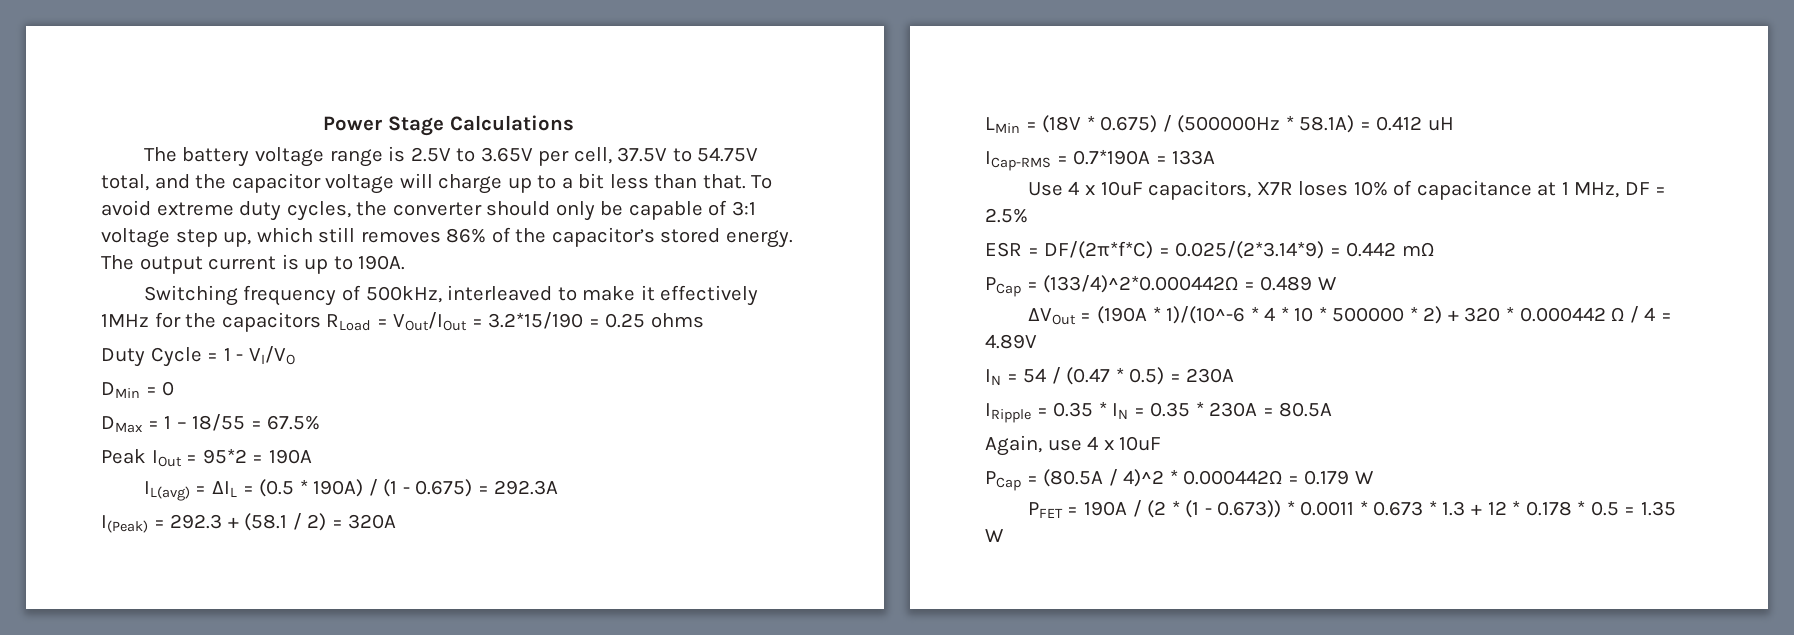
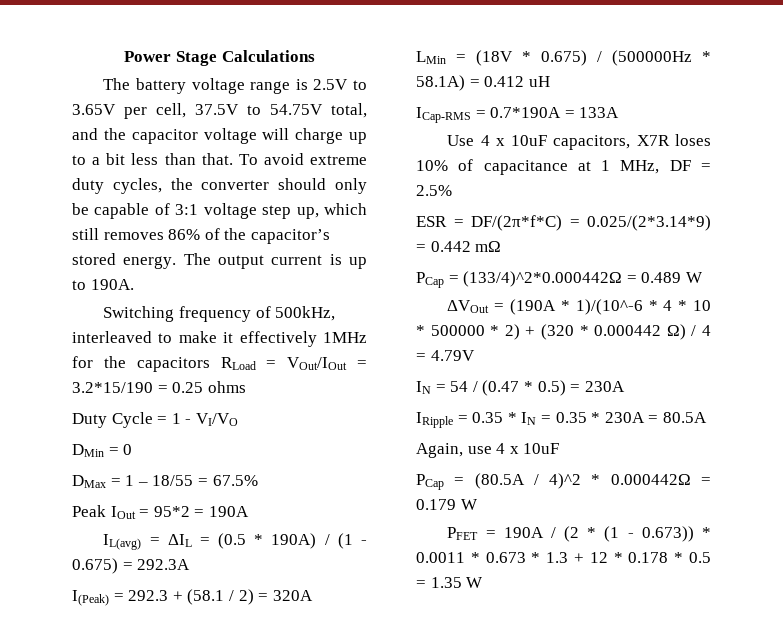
- ΔVOut = (190A * 1)/(10^-6 * 4 * 10 * 500000 * 2) + 320 * 0.000442 Ω / 4 = 4.89V
+ ΔVOut = (190A * 1)/(10^-6 * 4 * 10 * 500000 * 2) + (320 * 0.000442 Ω) / 4 = 4.79V

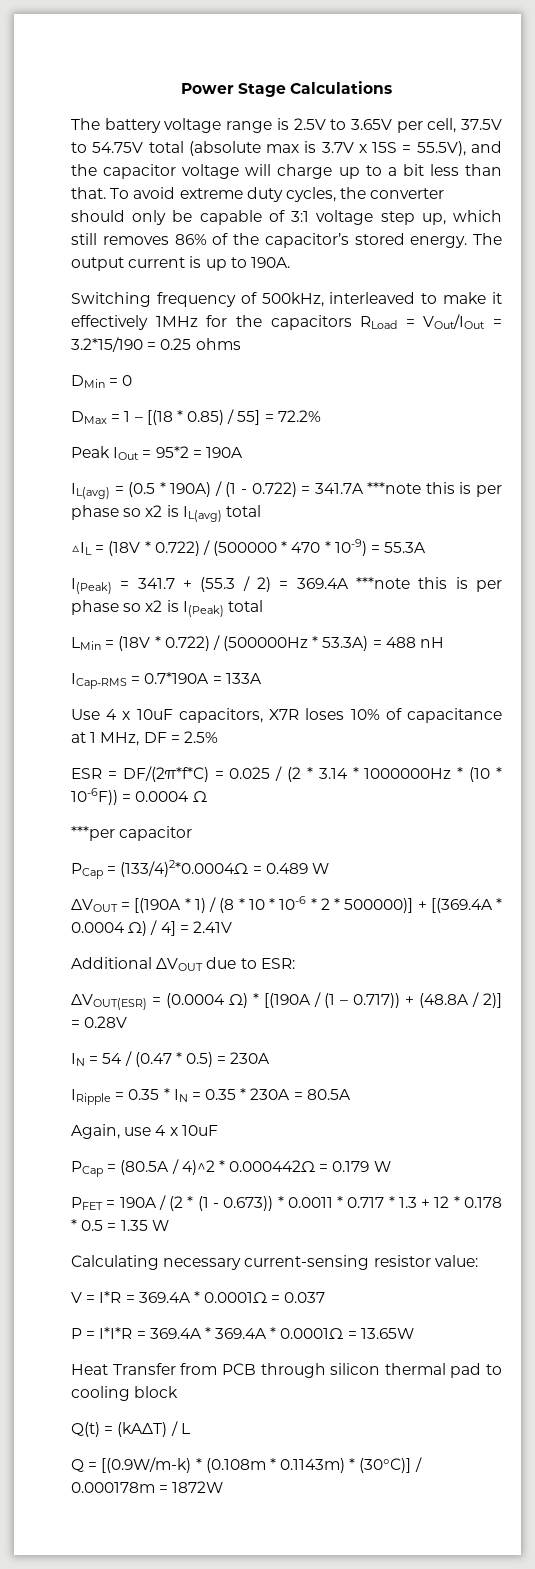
- The battery voltage range is 2.5V to 3.65V per cell, 37.5V to 54.75V total, and the capacitor voltage will charge up to a bit less than that.
+ The battery voltage range is 2.5V to 3.65V per cell, 37.5V to 54.75V total (absolute max is 3.7V x 15S = 55.5V), and the capacitor voltage will charge up to a bit less than that.
- Duty Cycle = 1 - VI/VO
- DMax = 1 – 18/55 = 67.5%
+ DMax = 1 – [(18 * 0.85) / 55] = 72.2%
- IL(avg) = ΔIL = (0.5 * 190A) / (1 - 0.675) = 292.3A
- I(Peak) = 292.3 + (58.1 / 2) = 320A
+ IL(avg) = (0.5 * 190A) / (1 - 0.722) = 341.7A ***note this is per phase so x2 is IL(avg) total
+ △IL = (18V * 0.722) / (500000 * 470 * 10-9) = 55.3A
+ I(Peak) = 341.7 + (55.3 / 2) = 369.4A ***note this is per phase so x2 is I(Peak) total
- LMin = (18V * 0.675) / (500000Hz * 58.1A) = 0.412 uH
+ LMin = (18V * 0.722) / (500000Hz * 53.3A) = 488 nH
- ESR = DF/(2π*f*C) = 0.025/(2*3.14*9) = 0.442 mΩ
- PCap = (133/4)^2*0.000442Ω = 0.489 W
+ ESR = DF/(2π*f*C) = 0.025 / (2 * 3.14 * 1000000Hz * (10 * 10-6F)) = 0.0004 Ω
+ ***per capacitor
+ PCap = (133/4)2*0.0004Ω = 0.489 W
- ΔVOut = (190A * 1)/(10^-6 * 4 * 10 * 500000 * 2) + (320 * 0.000442 Ω) / 4 = 4.79V
+ ΔVOUT = [(190A * 1) / (8 * 10 * 10-6 * 2 * 500000)] + [(369.4A * 0.0004 Ω) / 4] = 2.41V
+ Additional ΔVOUT due to ESR:
+ ΔVOUT(ESR) = (0.0004 Ω) * [(190A / (1 – 0.717)) + (48.8A / 2)] = 0.28V
- PFET = 190A / (2 * (1 - 0.673)) * 0.0011 * 0.673 * 1.3 + 12 * 0.178 * 0.5 = 1.35 W
+ PFET = 190A / (2 * (1 - 0.673)) * 0.0011 * 0.717 * 1.3 + 12 * 0.178 * 0.5 = 1.35 W
+ Calculating necessary current-sensing resistor value:
+ V = I*R = 369.4A * 0.0001Ω = 0.037
+ P = I*I*R = 369.4A * 369.4A * 0.0001Ω = 13.65W
+ Heat Transfer from PCB through silicon thermal pad to cooling block
+ Q(t) = (kAΔT) / L
+ Q = [(0.9W/m-k) * (0.108m * 0.1143m) * (30°C)] / 0.000178m = 1872W

